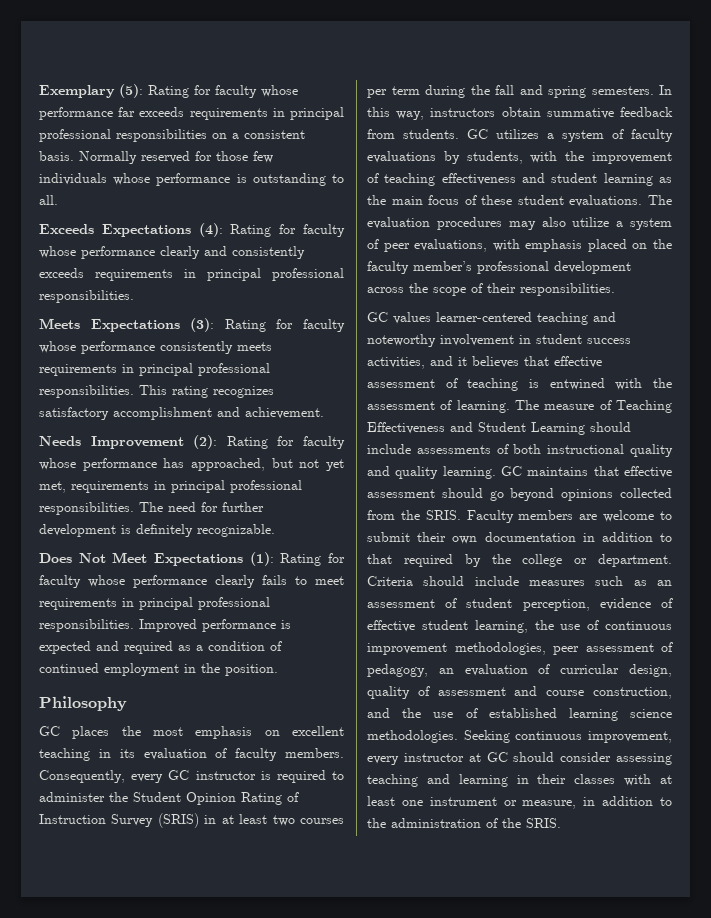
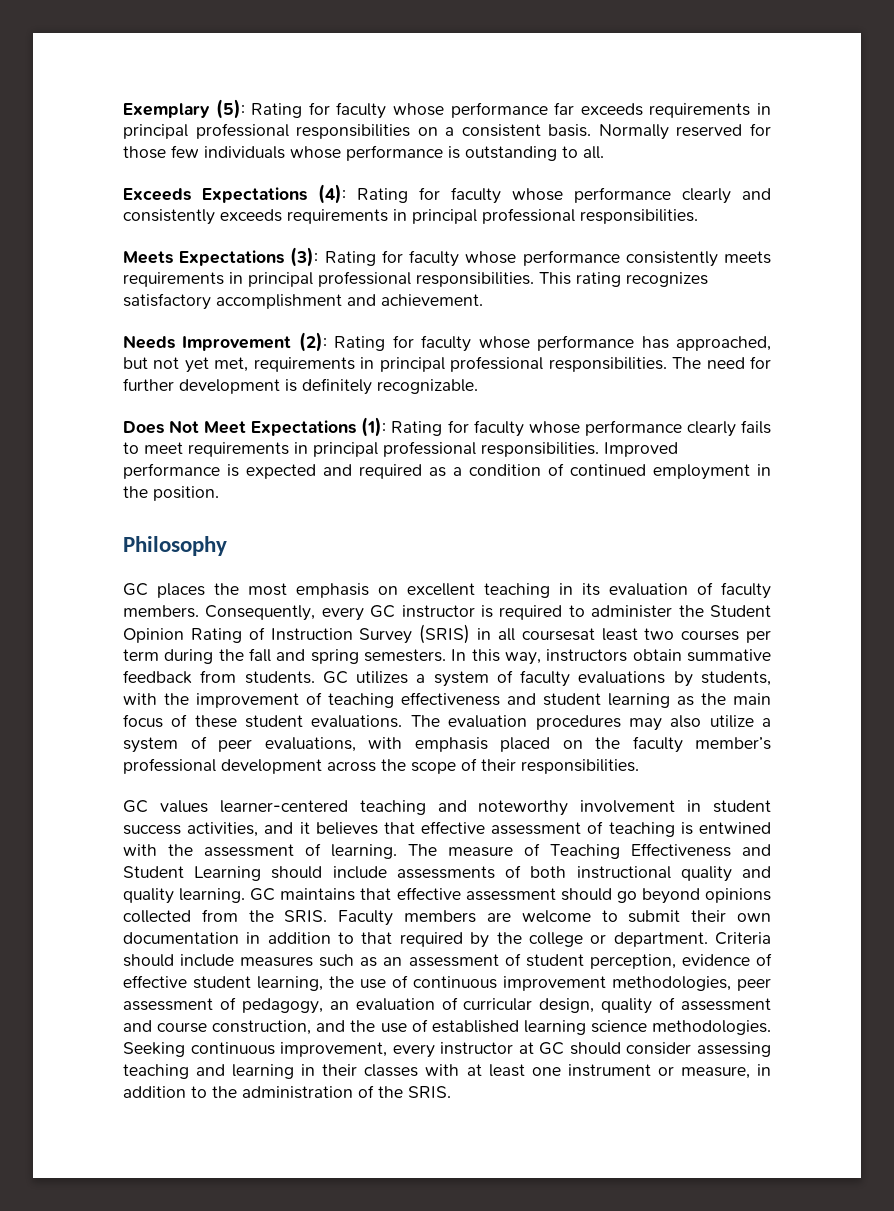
- Consequently, every GC instructor is required to administer the Student Opinion Rating of Instruction Survey (SRIS) in at least two courses per term during the fall and spring semesters.
+ Consequently, every GC instructor is required to administer the Student Opinion Rating of Instruction Survey (SRIS) in all coursesat least two courses per term during the fall and spring semesters.

